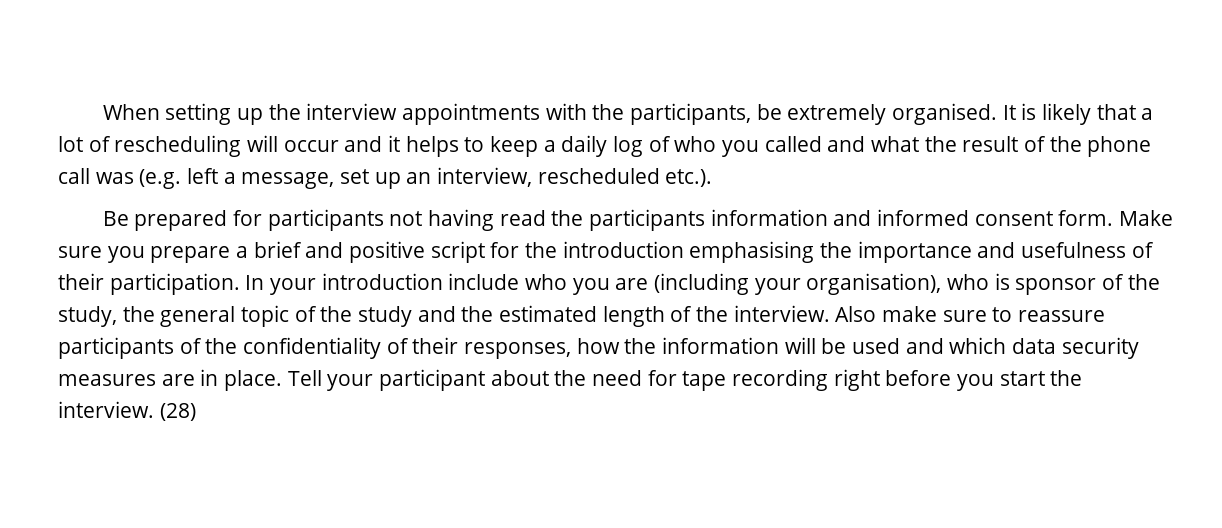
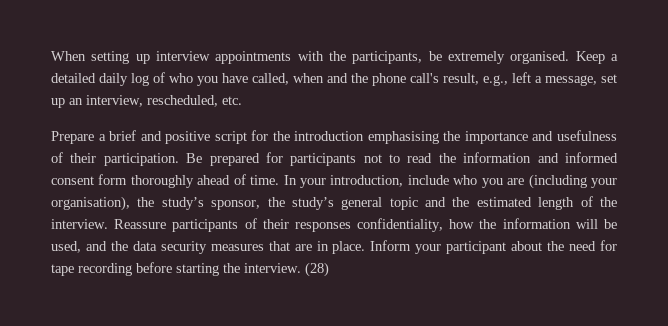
- When setting up the interview appointments with the participants, be extremely organised.
+ When setting up interview appointments with the participants, be extremely organised.
- It is likely that a lot of rescheduling will occur and it helps to keep a daily log of who you called and what the result of the phone call was (e.g. left a message, set up an interview, rescheduled etc.).
- Be prepared for participants not having read the participants information and informed consent form. Make sure you prepare a brief and positive script for the introduction emphasising the importance and usefulness of their participation.
+ Keep a detailed daily log of who you have called, when and the phone call's result, e.g., left a message, set up an interview, rescheduled, etc.
+ Prepare a brief and positive script for the introduction emphasising the importance and usefulness of their participation.
+ Be prepared for participants not to read the information and informed consent form thoroughly ahead of time.
- In your introduction include who you are (including your organisation), who is sponsor of the study, the general topic of the study and the estimated length of the interview.
+ In your introduction, include who you are (including your organisation), the study’s sponsor, the study’s general topic and the estimated length of the interview.
- Also make sure to reassure participants of the confidentiality of their responses, how the information will be used and which data security measures are in place.
+ Reassure participants of their responses confidentiality, how the information will be used, and the data security measures that are in place.
- Tell your participant about the need for tape recording right before you start the interview.
+ Inform your participant about the need for tape recording before starting the interview.

